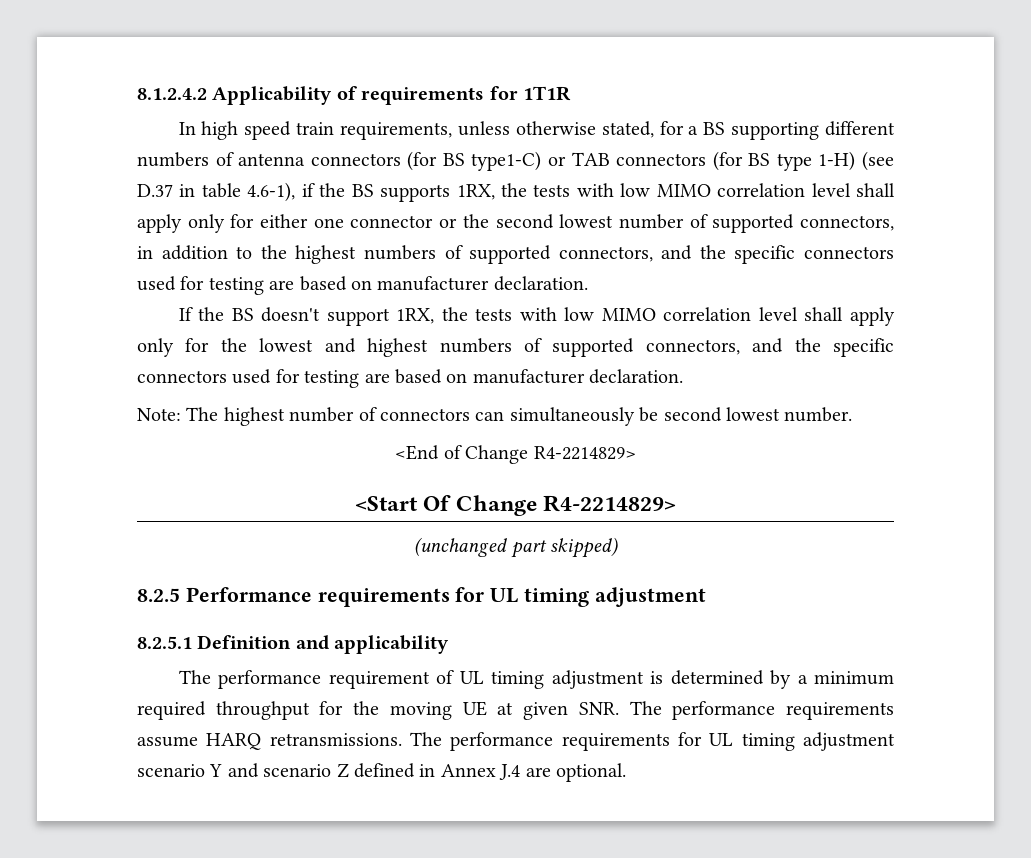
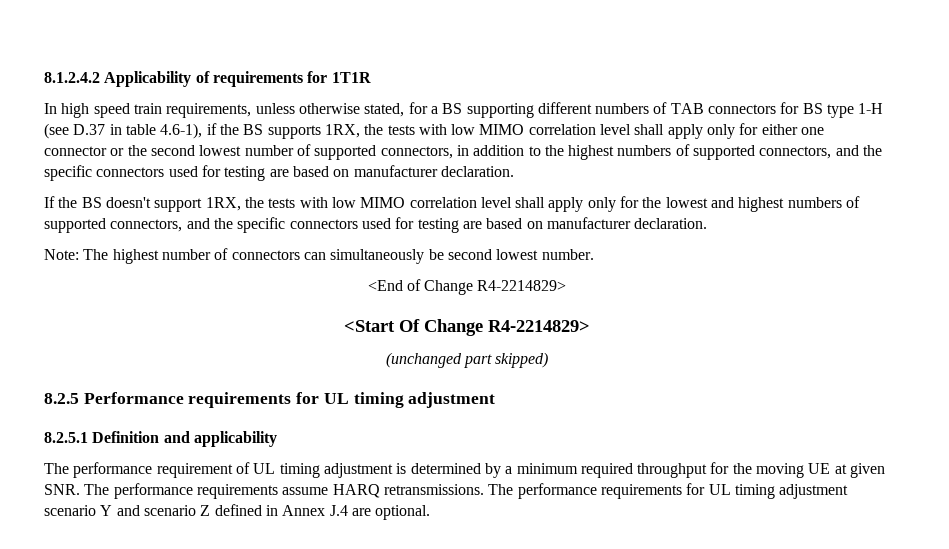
- In high speed train requirements, unless otherwise stated, for a BS supporting different numbers of antenna connectors (for BS type1-C) or TAB connectors (for BS type 1-H) (see D.37 in table 4.6-1), if the BS supports 1RX, the tests with low MIMO correlation level shall apply only for either one connector or the second lowest number of supported connectors, in addition to the highest numbers of supported connectors, and the specific connectors used for testing are based on manufacturer declaration.
+ In high speed train requirements, unless otherwise stated, for a BS supporting different numbers of TAB connectors for BS type 1-H (see D.37 in table 4.6-1), if the BS supports 1RX, the tests with low MIMO correlation level shall apply only for either one connector or the second lowest number of supported connectors, in addition to the highest numbers of supported connectors, and the specific connectors used for testing are based on manufacturer declaration.

